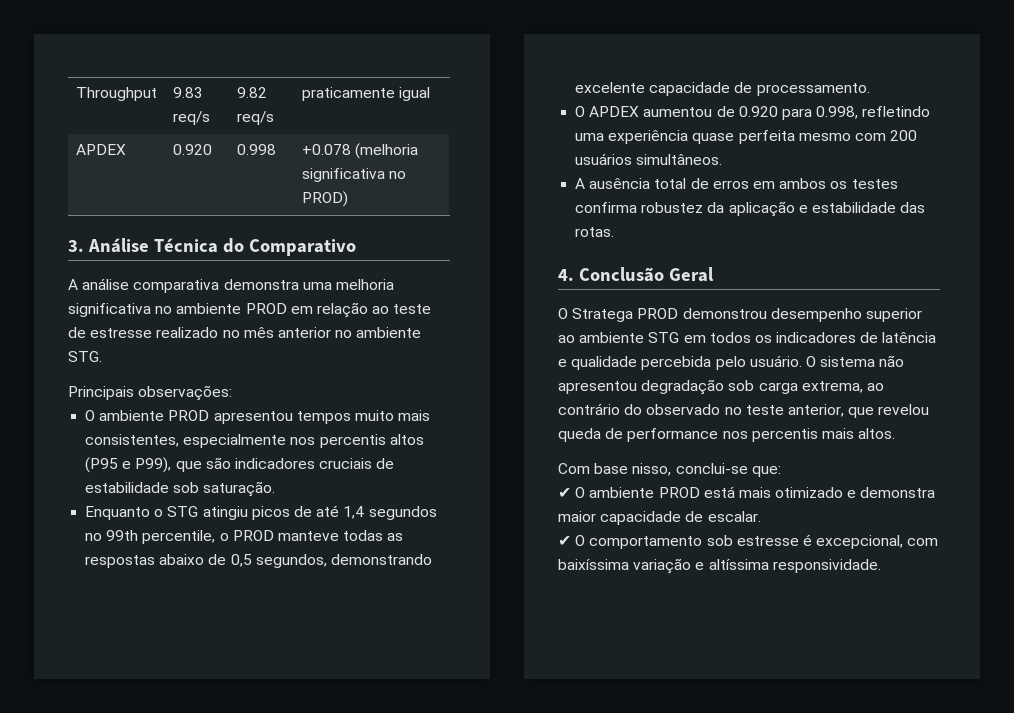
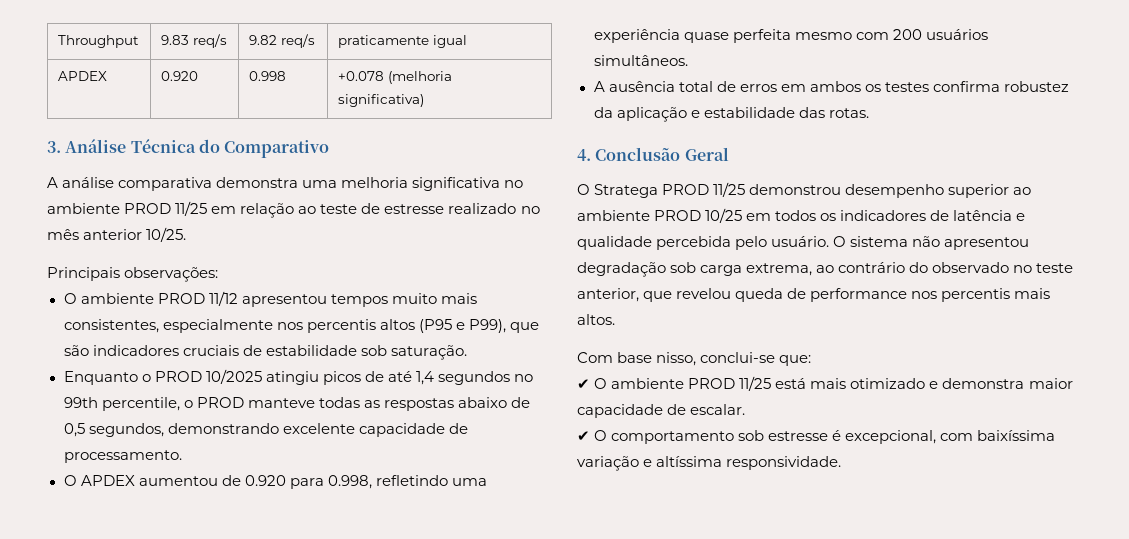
- APDEX | 0.920 | 0.998 | +0.078 (melhoria significativa no PROD)
+ APDEX | 0.920 | 0.998 | +0.078 (melhoria significativa)
- A análise comparativa demonstra uma melhoria significativa no ambiente PROD em relação ao teste de estresse realizado no mês anterior no ambiente STG.
+ A análise comparativa demonstra uma melhoria significativa no ambiente PROD 11/25 em relação ao teste de estresse realizado no mês anterior 10/25.
- O ambiente PROD apresentou tempos muito mais consistentes, especialmente nos percentis altos (P95 e P99), que são indicadores cruciais de estabilidade sob saturação.
+ O ambiente PROD 11/12 apresentou tempos muito mais consistentes, especialmente nos percentis altos (P95 e P99), que são indicadores cruciais de estabilidade sob saturação.
- Enquanto o STG atingiu picos de até 1,4 segundos no 99th percentile, o PROD manteve todas as respostas abaixo de 0,5 segundos, demonstrando excelente capacidade de processamento.
+ Enquanto o PROD 10/2025 atingiu picos de até 1,4 segundos no 99th percentile, o PROD manteve todas as respostas abaixo de 0,5 segundos, demonstrando excelente capacidade de processamento.
- O Stratega PROD demonstrou desempenho superior ao ambiente STG em todos os indicadores de latência e qualidade percebida pelo usuário.
+ O Stratega PROD 11/25 demonstrou desempenho superior ao ambiente PROD 10/25 em todos os indicadores de latência e qualidade percebida pelo usuário.
- ✔ O ambiente PROD está mais otimizado e demonstra maior capacidade de escalar.
+ ✔ O ambiente PROD 11/25 está mais otimizado e demonstra maior capacidade de escalar.

